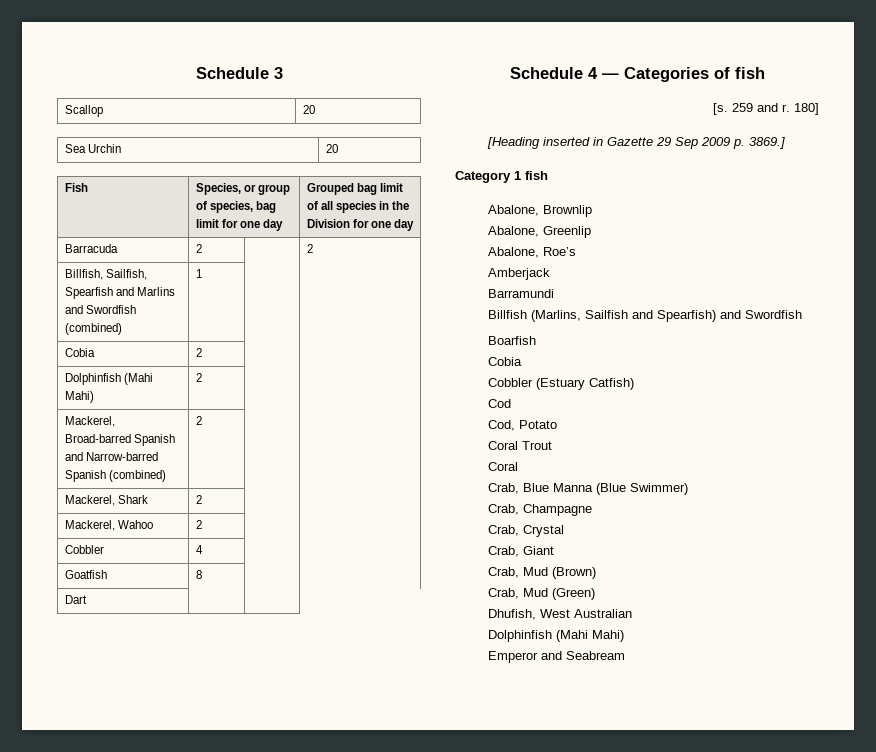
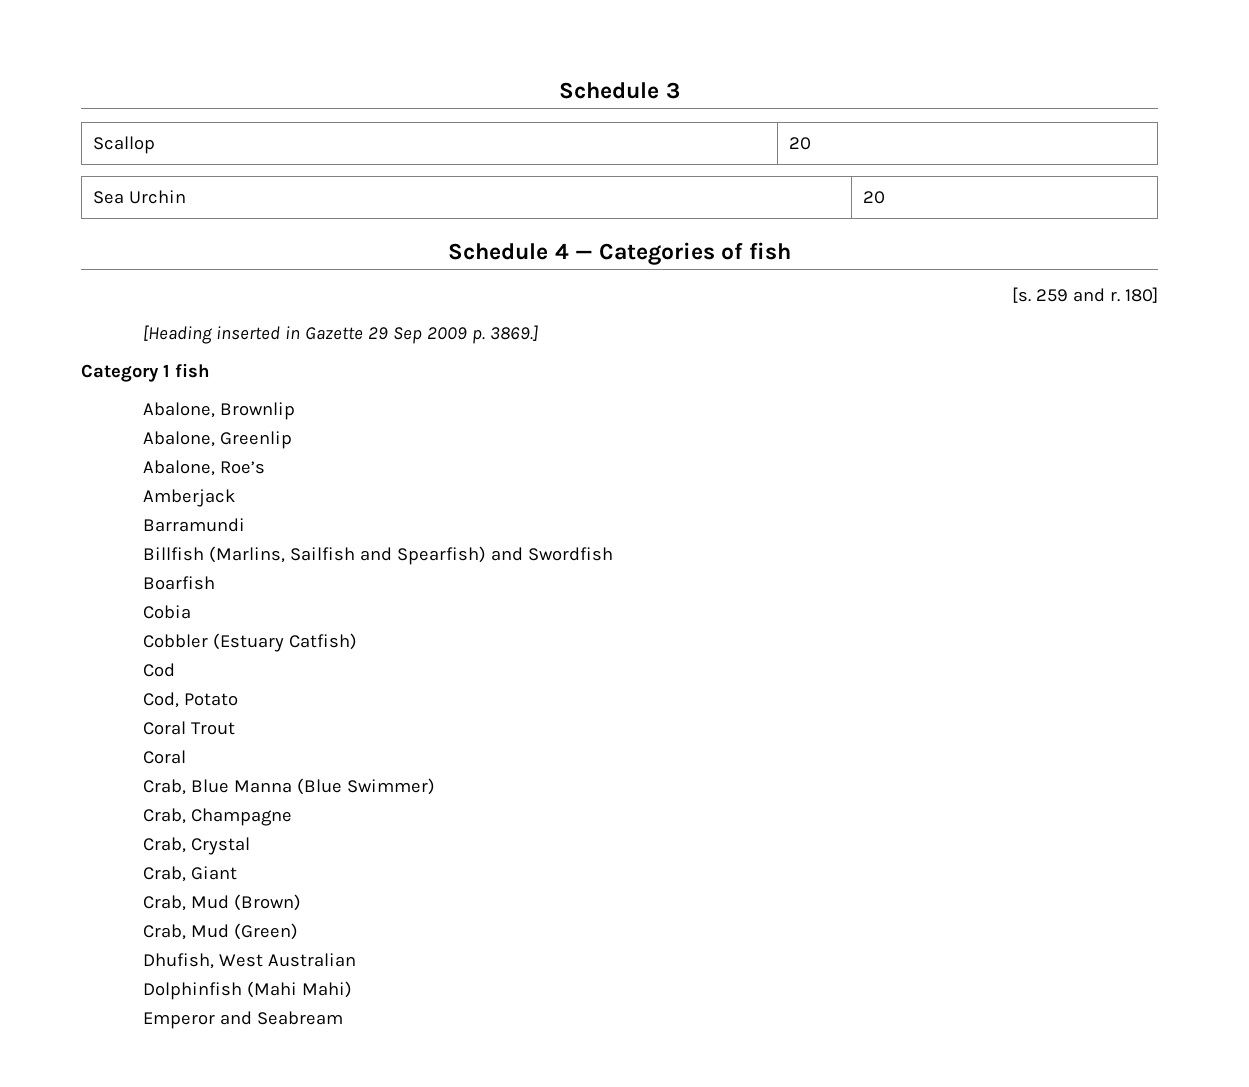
- Fish | Species, or group of species, bag limit for one day | Grouped bag limit of all species in the Division for one day
- Barracuda | 2 | | 2
- Billfish, Sailfish, Spearfish and Marlins and Swordfish (combined) | 1 | |
- Cobia | 2 | |
- Dolphinfish (Mahi Mahi) | 2 | |
- Mackerel, Broad-barred Spanish and Narrow-barred Spanish (combined) | 2 | |
- Mackerel, Shark | 2 | |
- Mackerel, Wahoo | 2 | |
- Cobbler | 4 | |
- Goatfish | 8 | |
- Dart | |

